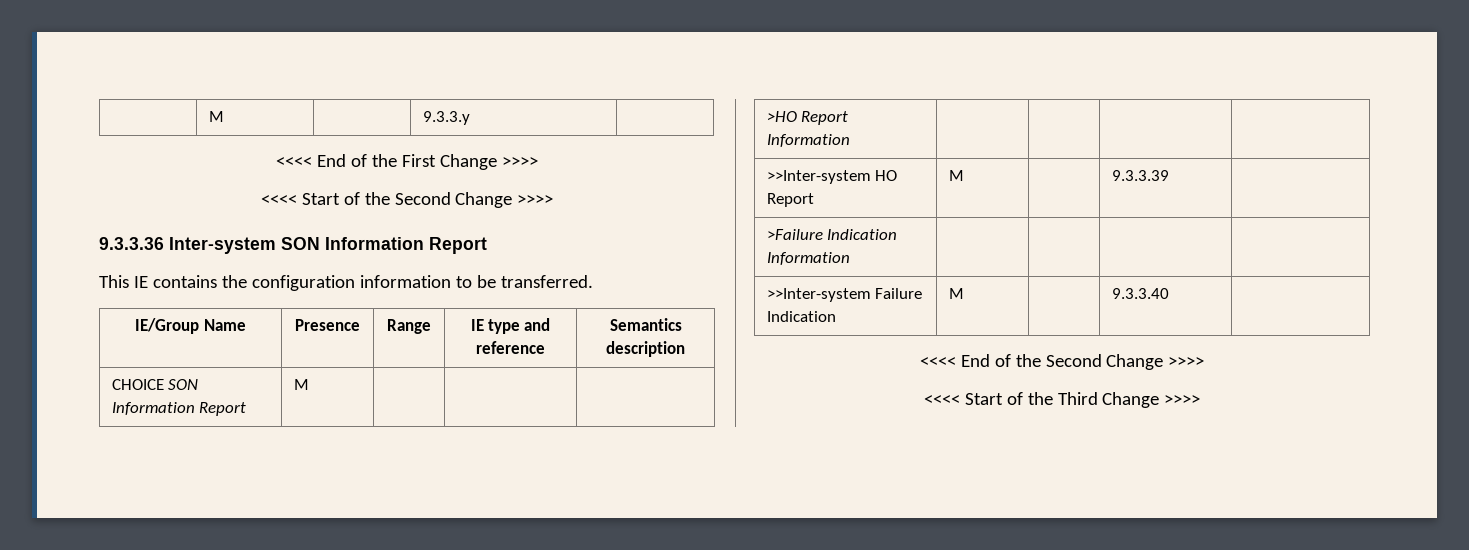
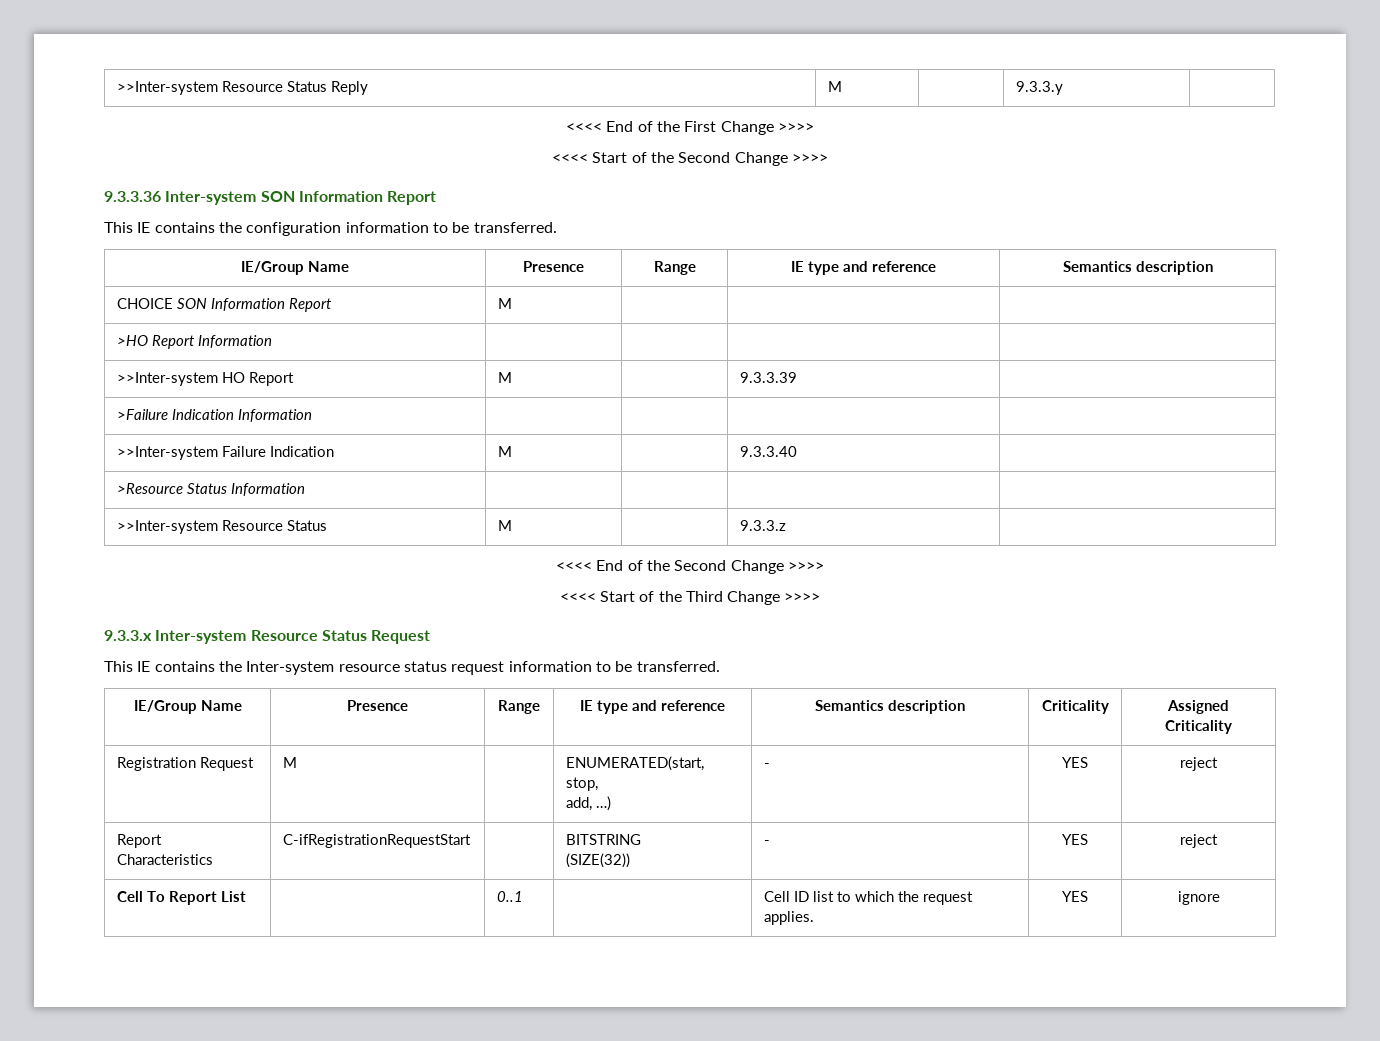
- | M | | 9.3.3.y |
+ >>Inter-system Resource Status Reply | M | | 9.3.3.y |
+ >Resource Status Information | | | |
+ >>Inter-system Resource Status | M | | 9.3.3.z |
+ 9.3.3.x Inter-system Resource Status Request
+ This IE contains the Inter-system resource status request information to be transferred.
+ IE/Group Name | Presence | Range | IE type and reference | Semantics description | Criticality | Assigned Criticality
+ Registration Request | M | | ENUMERATED(start, stop,
+ add, …) | - | YES | reject
+ Report Characteristics | C-ifRegistrationRequestStart | | BITSTRING
+ (SIZE(32)) | - | YES | reject
+ Cell To Report List | | 0..1 | | Cell ID list to which the request applies. | YES | ignore

